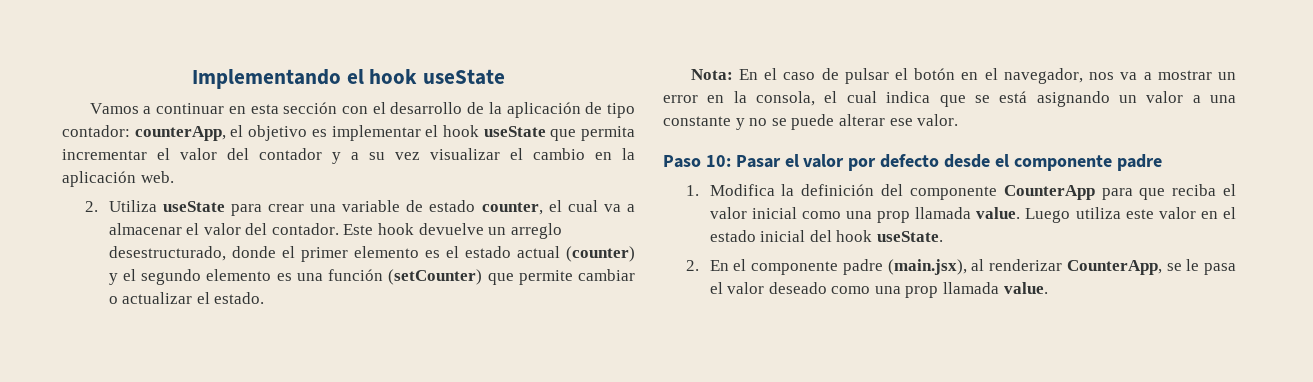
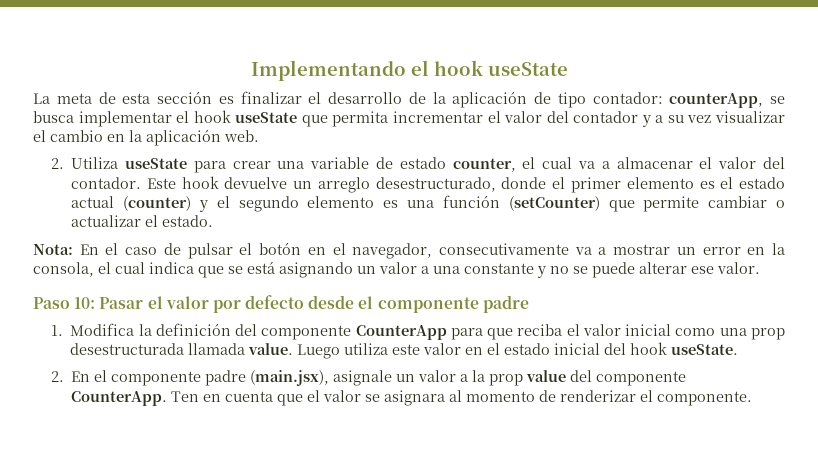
- Vamos a continuar en esta sección con el desarrollo de la aplicación de tipo contador: counterApp, el objetivo es implementar el hook useState que permita incrementar el valor del contador y a su vez visualizar el cambio en la aplicación web.
+ La meta de esta sección es finalizar el desarrollo de la aplicación de tipo contador: counterApp, se busca implementar el hook useState que permita incrementar el valor del contador y a su vez visualizar el cambio en la aplicación web.
- Nota: En el caso de pulsar el botón en el navegador, nos va a mostrar un error en la consola, el cual indica que se está asignando un valor a una constante y no se puede alterar ese valor.
+ Nota: En el caso de pulsar el botón en el navegador, consecutivamente va a mostrar un error en la consola, el cual indica que se está asignando un valor a una constante y no se puede alterar ese valor.
- 1. Modifica la definición del componente CounterApp para que reciba el valor inicial como una prop llamada value.
+ 1. Modifica la definición del componente CounterApp para que reciba el valor inicial como una prop desestructurada llamada value.
- 2. En el componente padre (main.jsx), al renderizar CounterApp, se le pasa el valor deseado como una prop llamada value.
+ 2. En el componente padre (main.jsx), asignale un valor a la prop value del componente CounterApp. Ten en cuenta que el valor se asignara al momento de renderizar el componente.

